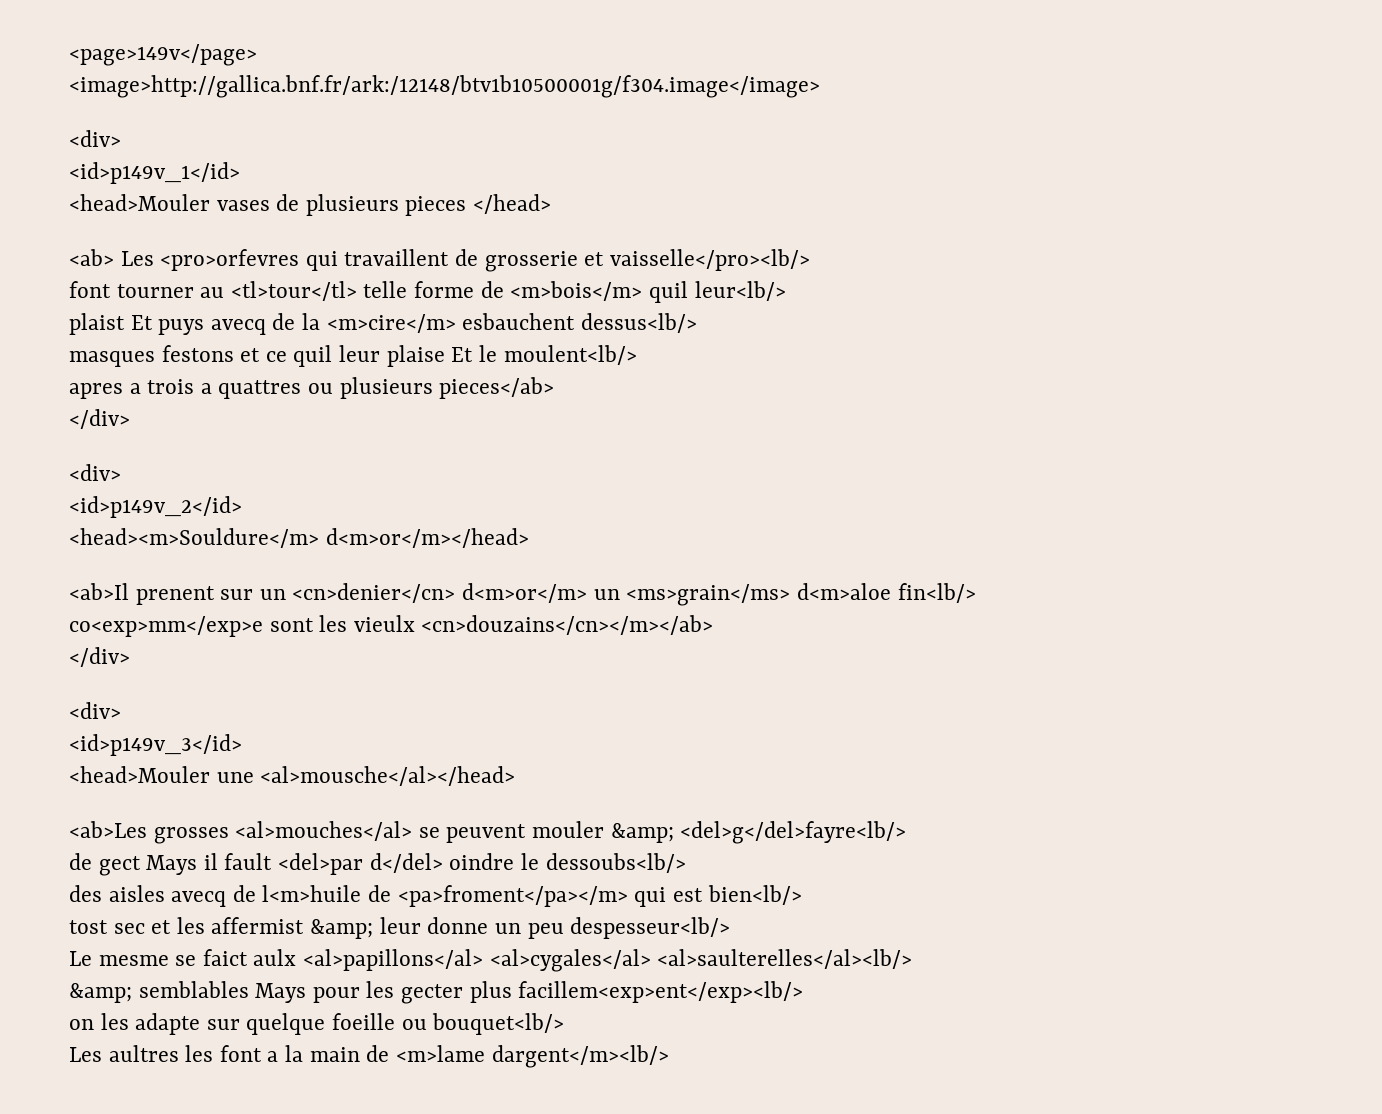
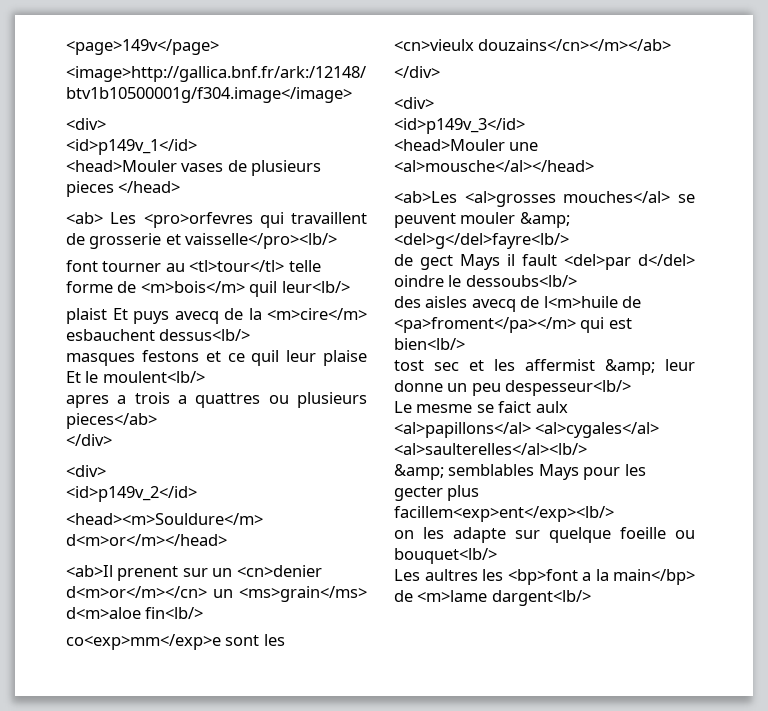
- <ab>Il prenent sur un <cn>denier</cn> d<m>or</m> un <ms>grain</ms> d<m>aloe fin<lb/>
+ <ab>Il prenent sur un <cn>denier d<m>or</m></cn> un <ms>grain</ms> d<m>aloe fin<lb/>
- co<exp>mm</exp>e sont les vieulx <cn>douzains</cn></m></ab>
+ co<exp>mm</exp>e sont les <cn>vieulx douzains</cn></m></ab>
- <ab>Les grosses <al>mouches</al> se peuvent mouler &amp; <del>g</del>fayre<lb/>
+ <ab>Les <al>grosses mouches</al> se peuvent mouler &amp; <del>g</del>fayre<lb/>
- Les aultres les font a la main de <m>lame dargent</m><lb/>
+ Les aultres les <bp>font a la main</bp> de <m>lame dargent<lb/>

